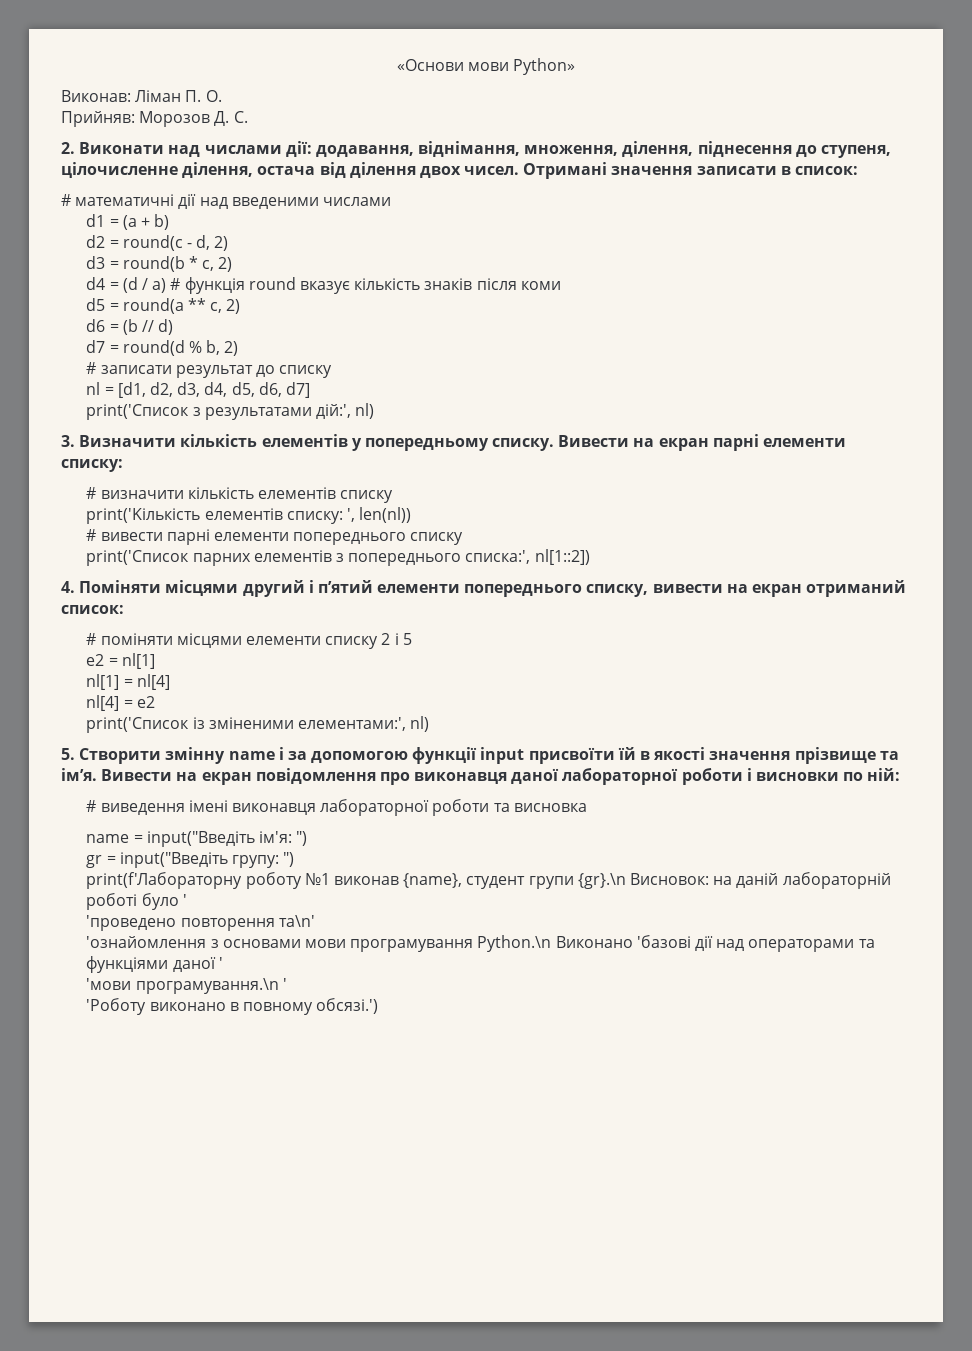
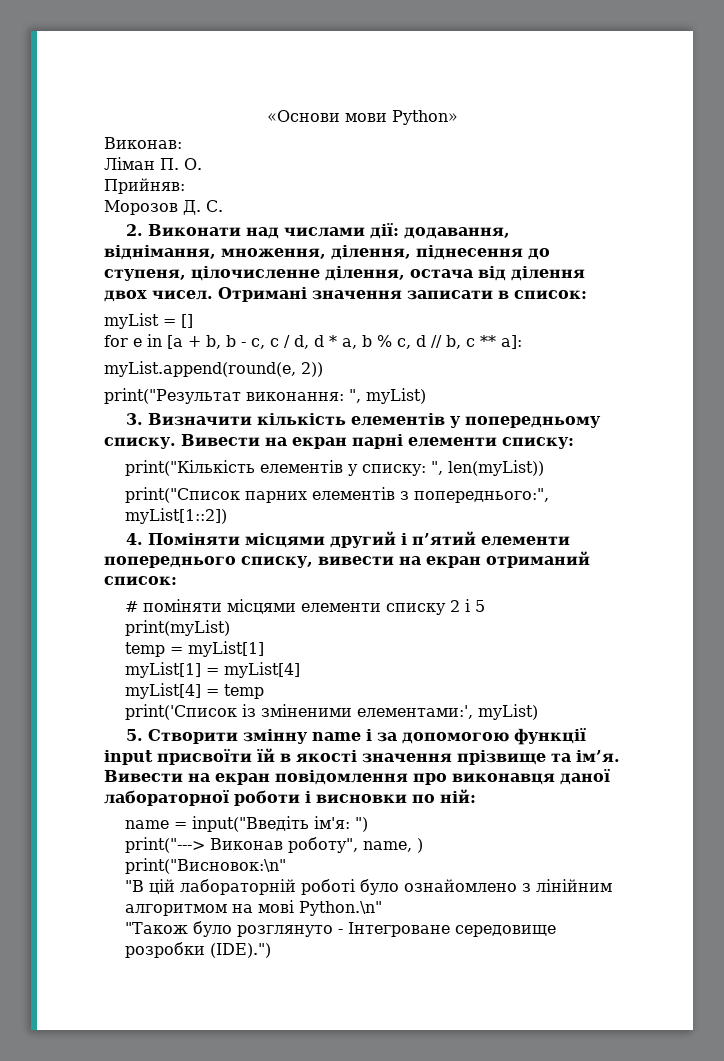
- Виконав: Ліман П. О.
+ Виконав:
+ Ліман П. О.
- Прийняв: Морозов Д. С.
+ Прийняв:
+ Морозов Д. С.
- # математичні дії над введеними числами
- d1 = (a + b)
- d2 = round(c - d, 2)
- d3 = round(b * c, 2)
- d4 = (d / a) # функція round вказує кількість знаків після коми
- d5 = round(a ** c, 2)
- d6 = (b // d)
- d7 = round(d % b, 2)
- # записати результат до списку
- nl = [d1, d2, d3, d4, d5, d6, d7]
- print('Список з результатами дій:', nl)
+ myList = []
+ for e in [a + b, b - c, c / d, d * a, b % c, d // b, c ** a]:
+ myList.append(round(e, 2))
+ print("Результат виконання: ", myList)
- # визначити кількість елементів списку
- print('Kількість елементів списку: ', len(nl))
- # вивести парні елементи попереднього списку
- print('Список парних елементів з попереднього списка:', nl[1::2])
+ print("Кількість елементів у списку: ", len(myList))
+ print("Список парних елементів з попереднього:", myList[1::2])
- e2 = nl[1]
- nl[1] = nl[4]
- nl[4] = e2
+ print(myList)
+ temp = myList[1]
+ myList[1] = myList[4]
+ myList[4] = temp
- print('Список із зміненими елементами:', nl)
+ print('Список із зміненими елементами:', myList)
- # виведення імені виконавця лабораторної роботи та висновка
- gr = input("Введіть групу: ")
- print(f'Лабораторну роботу №1 виконав {name}, студент групи {gr}.\n Висновок: на даній лабораторній роботі було '
- 'проведено повторення та\n'
- 'ознайомлення з основами мови програмування Python.\n Виконано 'базові дії над операторами та функціями даної '
- 'мови програмування.\n '
- 'Роботу виконано в повному обсязі.')
+ print("---> Виконав роботу", name, )
+ print("Висновок:\n"
+ "В цій лабораторній роботі було ознайомлено з лінійним алгоритмом на мові Python.\n"
+ "Також було розглянуто - Інтегроване середовище розробки (IDE).")

